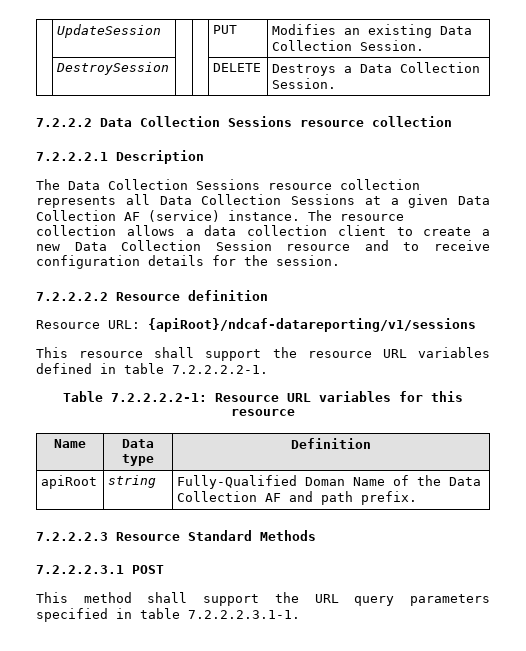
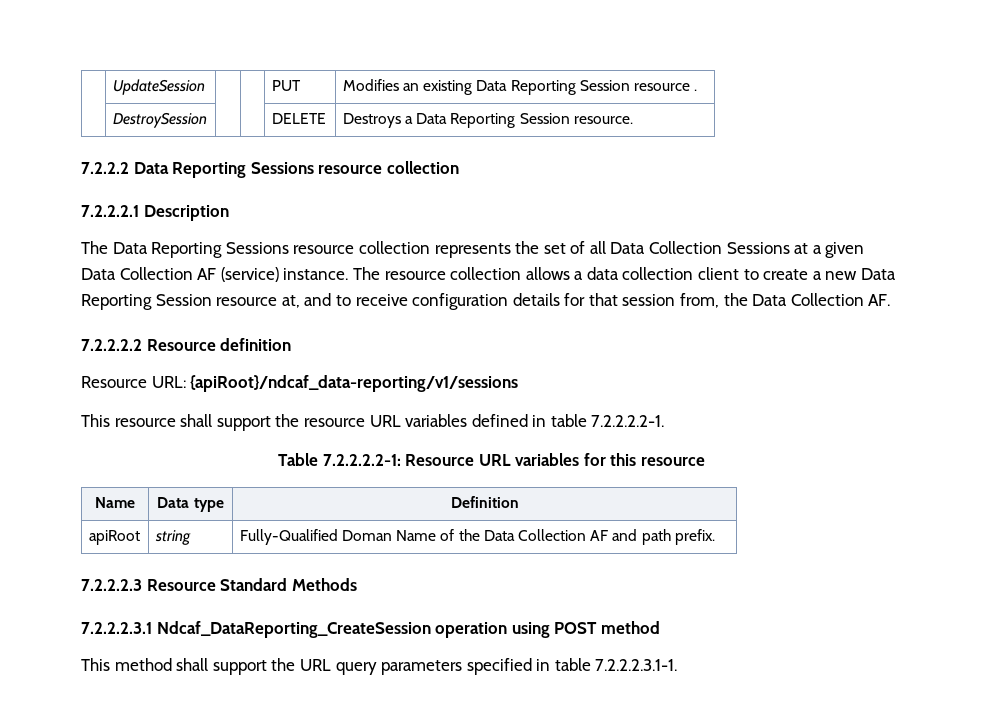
- | UpdateSession | | | PUT | Modifies an existing Data Collection Session.
+ | UpdateSession | | | PUT | Modifies an existing Data Reporting Session resource .
- | DestroySession | | | DELETE | Destroys a Data Collection Session.
+ | DestroySession | | | DELETE | Destroys a Data Reporting Session resource.
- 7.2.2.2 Data Collection Sessions resource collection
+ 7.2.2.2 Data Reporting Sessions resource collection
- The Data Collection Sessions resource collection represents all Data Collection Sessions at a given Data Collection AF (service) instance.
+ The Data Reporting Sessions resource collection represents the set of all Data Collection Sessions at a given Data Collection AF (service) instance.
- The resource collection allows a data collection client to create a new Data Collection Session resource and to receive configuration details for the session.
+ The resource collection allows a data collection client to create a new Data Reporting Session resource at, and to receive configuration details for that session from, the Data Collection AF.
- Resource URL: {apiRoot}/ndcaf-datareporting/v1/sessions
+ Resource URL: {apiRoot}/ndcaf_data-reporting/v1/sessions
- 7.2.2.2.3.1 POST
+ 7.2.2.2.3.1 Ndcaf_DataReporting_CreateSession operation using POST method

